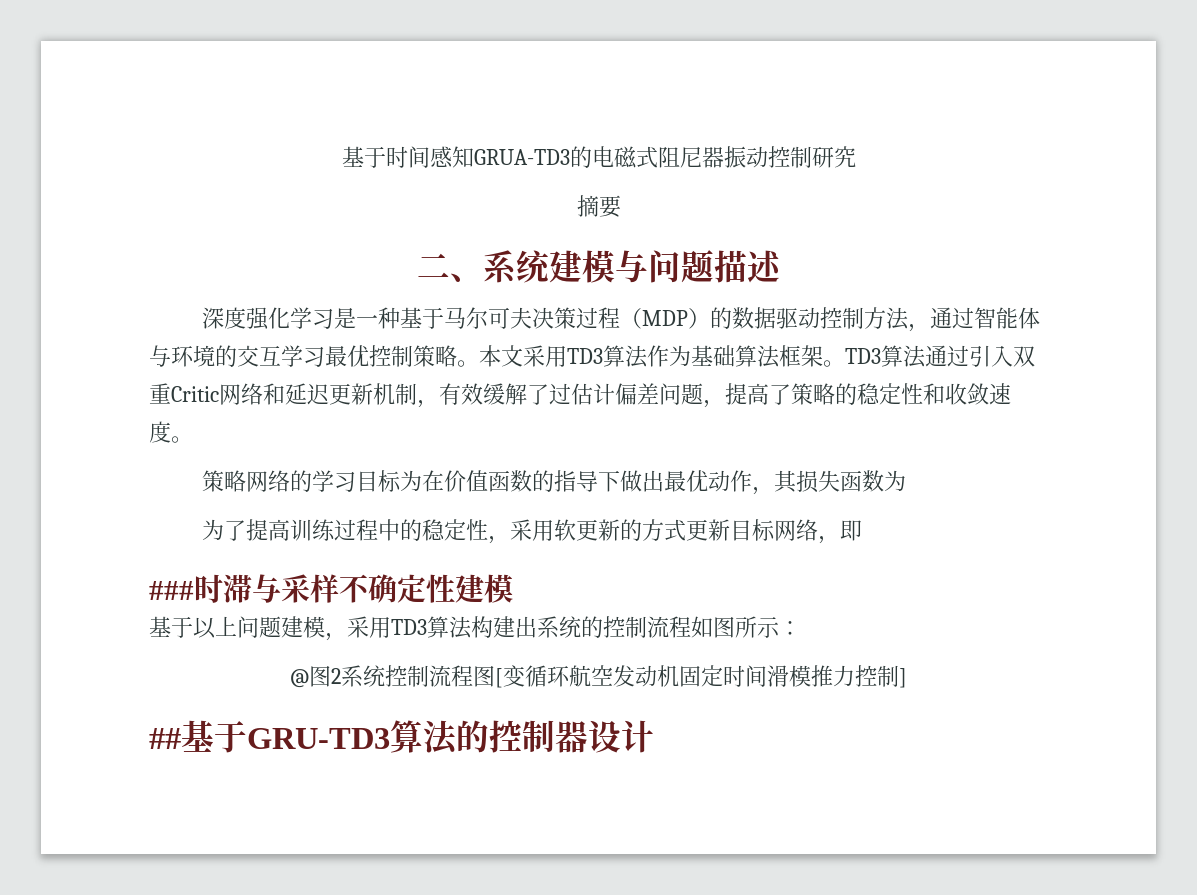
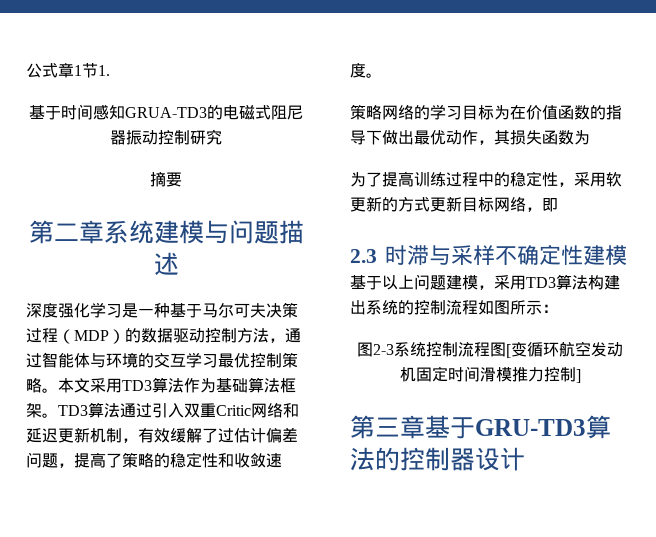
+ 公式章1节1.
- 二、系统建模与问题描述
+ 第二章系统建模与问题描述
- ###时滞与采样不确定性建模
+ 2.3时滞与采样不确定性建模
- @图2系统控制流程图[变循环航空发动机固定时间滑模推力控制]
+ 图2-3系统控制流程图[变循环航空发动机固定时间滑模推力控制]
- ##基于GRU-TD3算法的控制器设计
+ 第三章基于GRU-TD3算法的控制器设计

